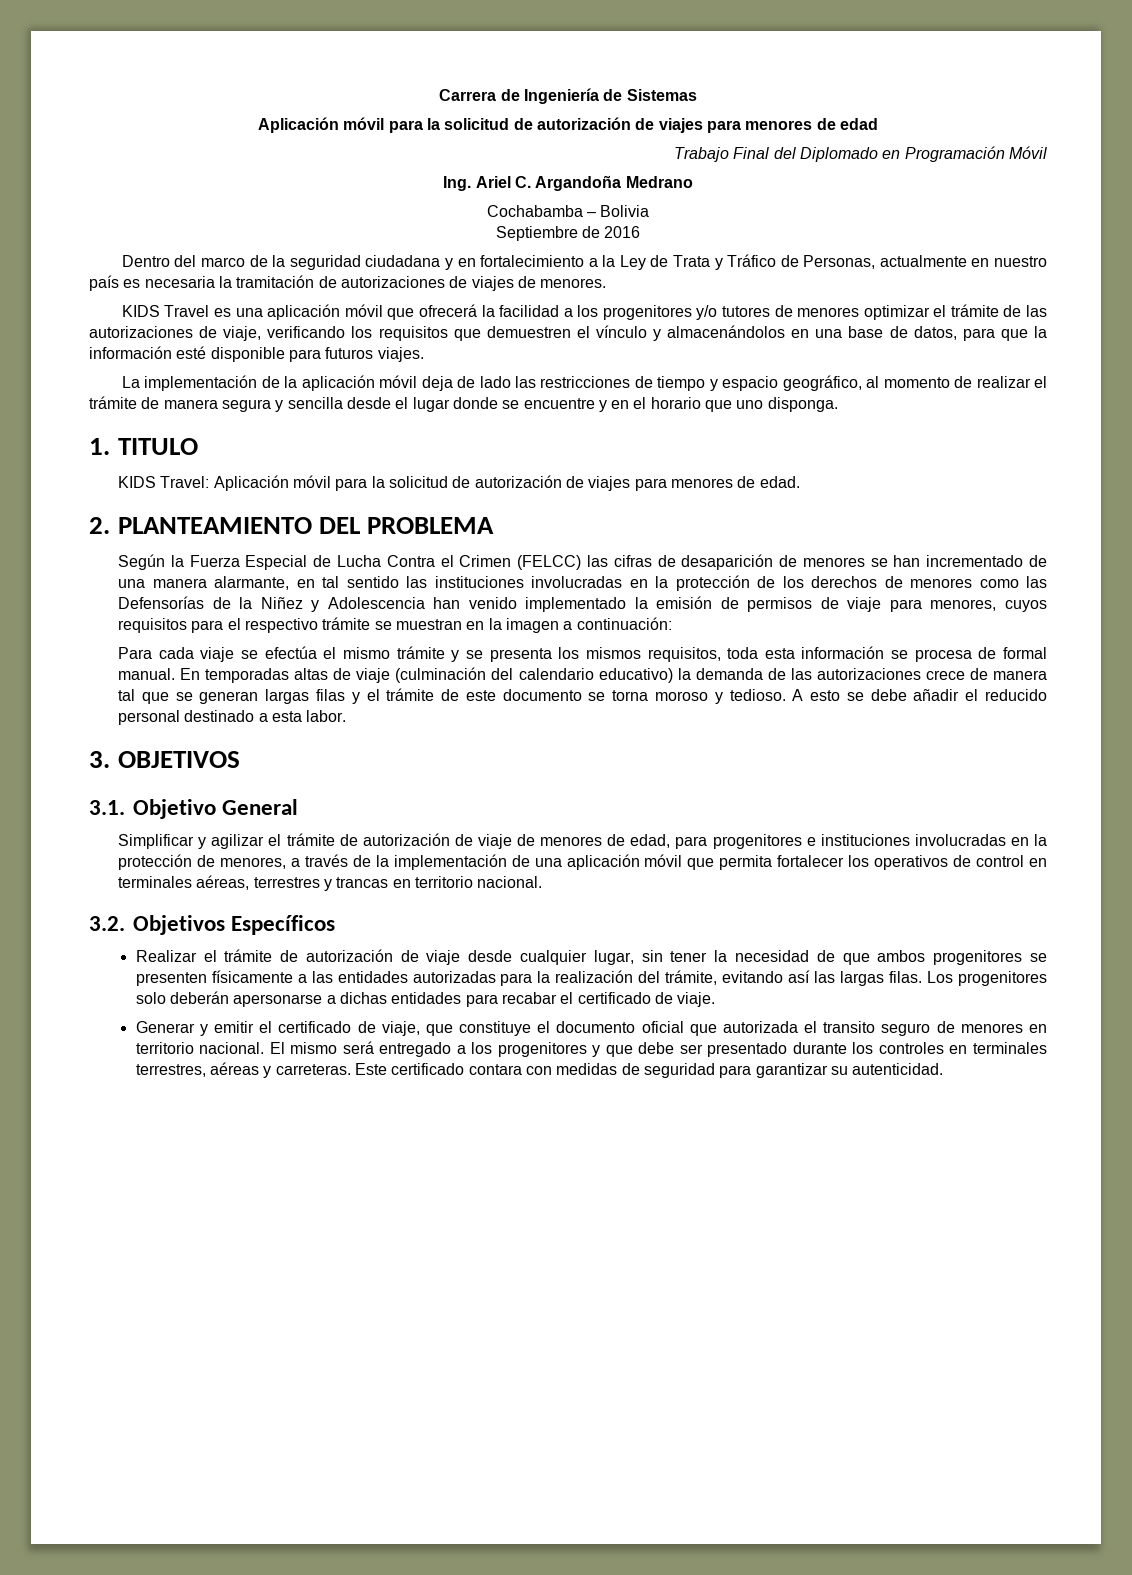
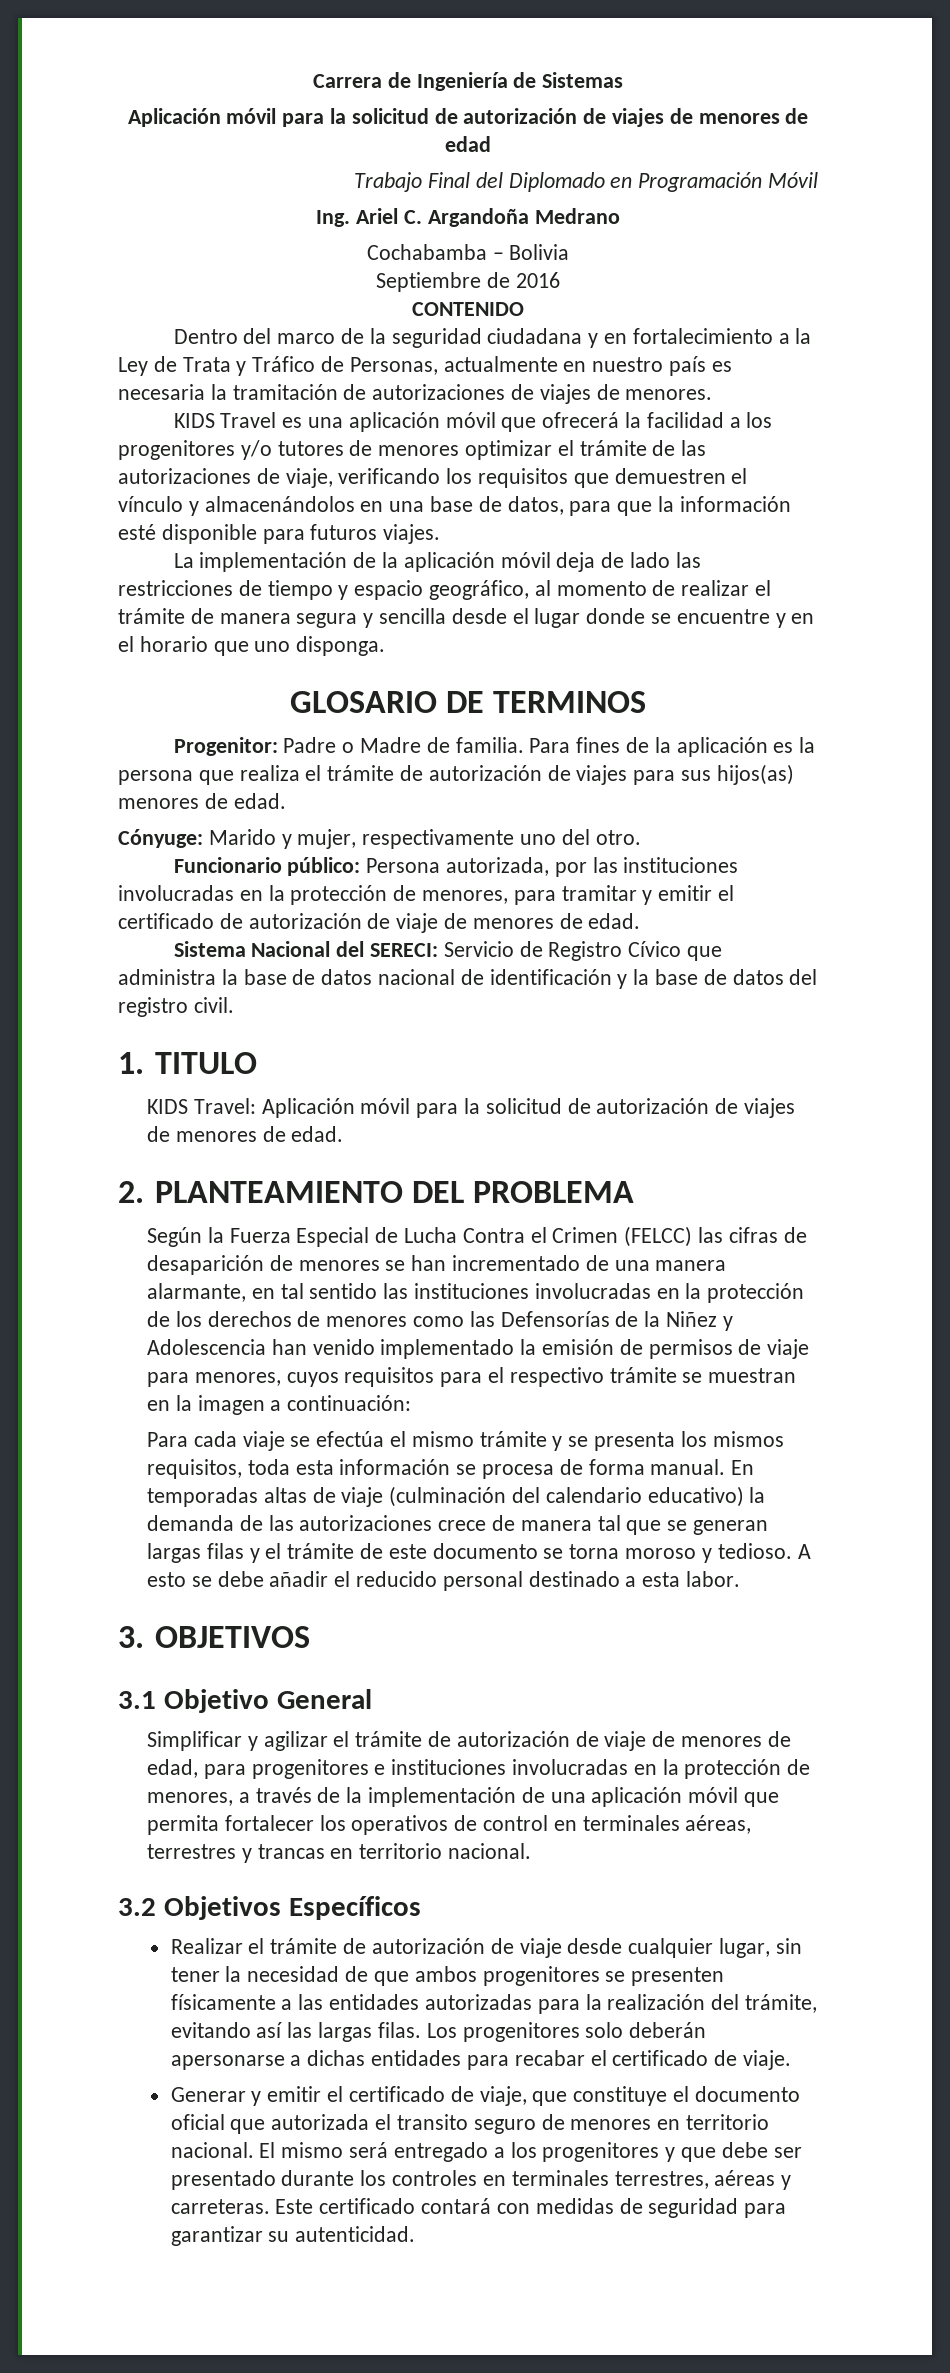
- Aplicación móvil para la solicitud de autorización de viajes para menores de edad
+ Aplicación móvil para la solicitud de autorización de viajes de menores de edad
+ CONTENIDO
+ GLOSARIO DE TERMINOS
+ Progenitor: Padre o Madre de familia. Para fines de la aplicación es la persona que realiza el trámite de autorización de viajes para sus hijos(as) menores de edad.
+ Cónyuge: Marido y mujer, respectivamente uno del otro.
+ Funcionario público: Persona autorizada, por las instituciones involucradas en la protección de menores, para tramitar y emitir el certificado de autorización de viaje de menores de edad.
+ Sistema Nacional del SERECI: Servicio de Registro Cívico que administra la base de datos nacional de identificación y la base de datos del registro civil.
- KIDS Travel: Aplicación móvil para la solicitud de autorización de viajes para menores de edad.
+ KIDS Travel: Aplicación móvil para la solicitud de autorización de viajes de menores de edad.
- Para cada viaje se efectúa el mismo trámite y se presenta los mismos requisitos, toda esta información se procesa de formal manual.
+ Para cada viaje se efectúa el mismo trámite y se presenta los mismos requisitos, toda esta información se procesa de forma manual.
- 3.1. Objetivo General
+ 3.1 Objetivo General
- 3.2. Objetivos Específicos
+ 3.2 Objetivos Específicos
- Este certificado contara con medidas de seguridad para garantizar su autenticidad.
+ Este certificado contará con medidas de seguridad para garantizar su autenticidad.

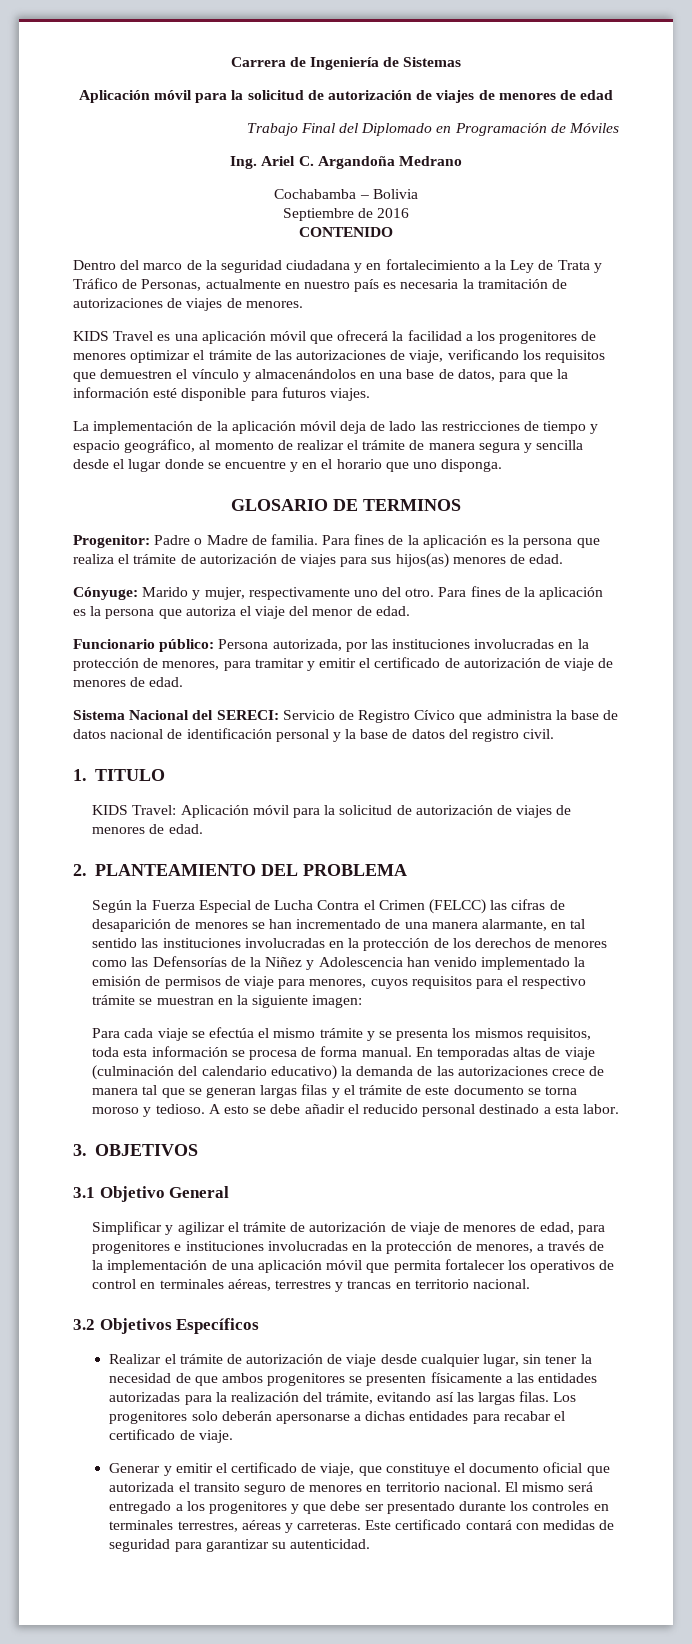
- Trabajo Final del Diplomado en Programación Móvil
+ Trabajo Final del Diplomado en Programación de Móviles
- KIDS Travel es una aplicación móvil que ofrecerá la facilidad a los progenitores y/o tutores de menores optimizar el trámite de las autorizaciones de viaje, verificando los requisitos que demuestren el vínculo y almacenándolos en una base de datos, para que la información esté disponible para futuros viajes.
+ KIDS Travel es una aplicación móvil que ofrecerá la facilidad a los progenitores de menores optimizar el trámite de las autorizaciones de viaje, verificando los requisitos que demuestren el vínculo y almacenándolos en una base de datos, para que la información esté disponible para futuros viajes.
+ Para fines de la aplicación es la persona que autoriza el viaje del menor de edad.
- Sistema Nacional del SERECI: Servicio de Registro Cívico que administra la base de datos nacional de identificación y la base de datos del registro civil.
+ Sistema Nacional del SERECI: Servicio de Registro Cívico que administra la base de datos nacional de identificación personal y la base de datos del registro civil.
- Según la Fuerza Especial de Lucha Contra el Crimen (FELCC) las cifras de desaparición de menores se han incrementado de una manera alarmante, en tal sentido las instituciones involucradas en la protección de los derechos de menores como las Defensorías de la Niñez y Adolescencia han venido implementado la emisión de permisos de viaje para menores, cuyos requisitos para el respectivo trámite se muestran en la imagen a continuación:
+ Según la Fuerza Especial de Lucha Contra el Crimen (FELCC) las cifras de desaparición de menores se han incrementado de una manera alarmante, en tal sentido las instituciones involucradas en la protección de los derechos de menores como las Defensorías de la Niñez y Adolescencia han venido implementado la emisión de permisos de viaje para menores, cuyos requisitos para el respectivo trámite se muestran en la siguiente imagen:

